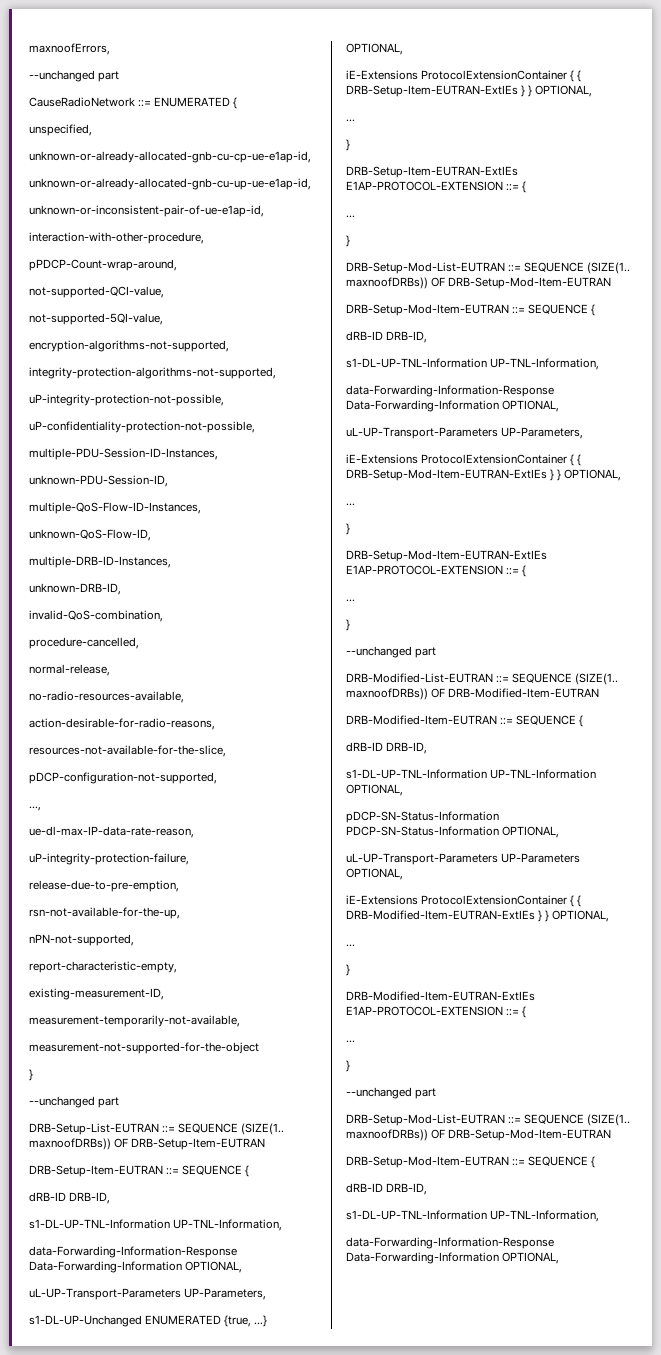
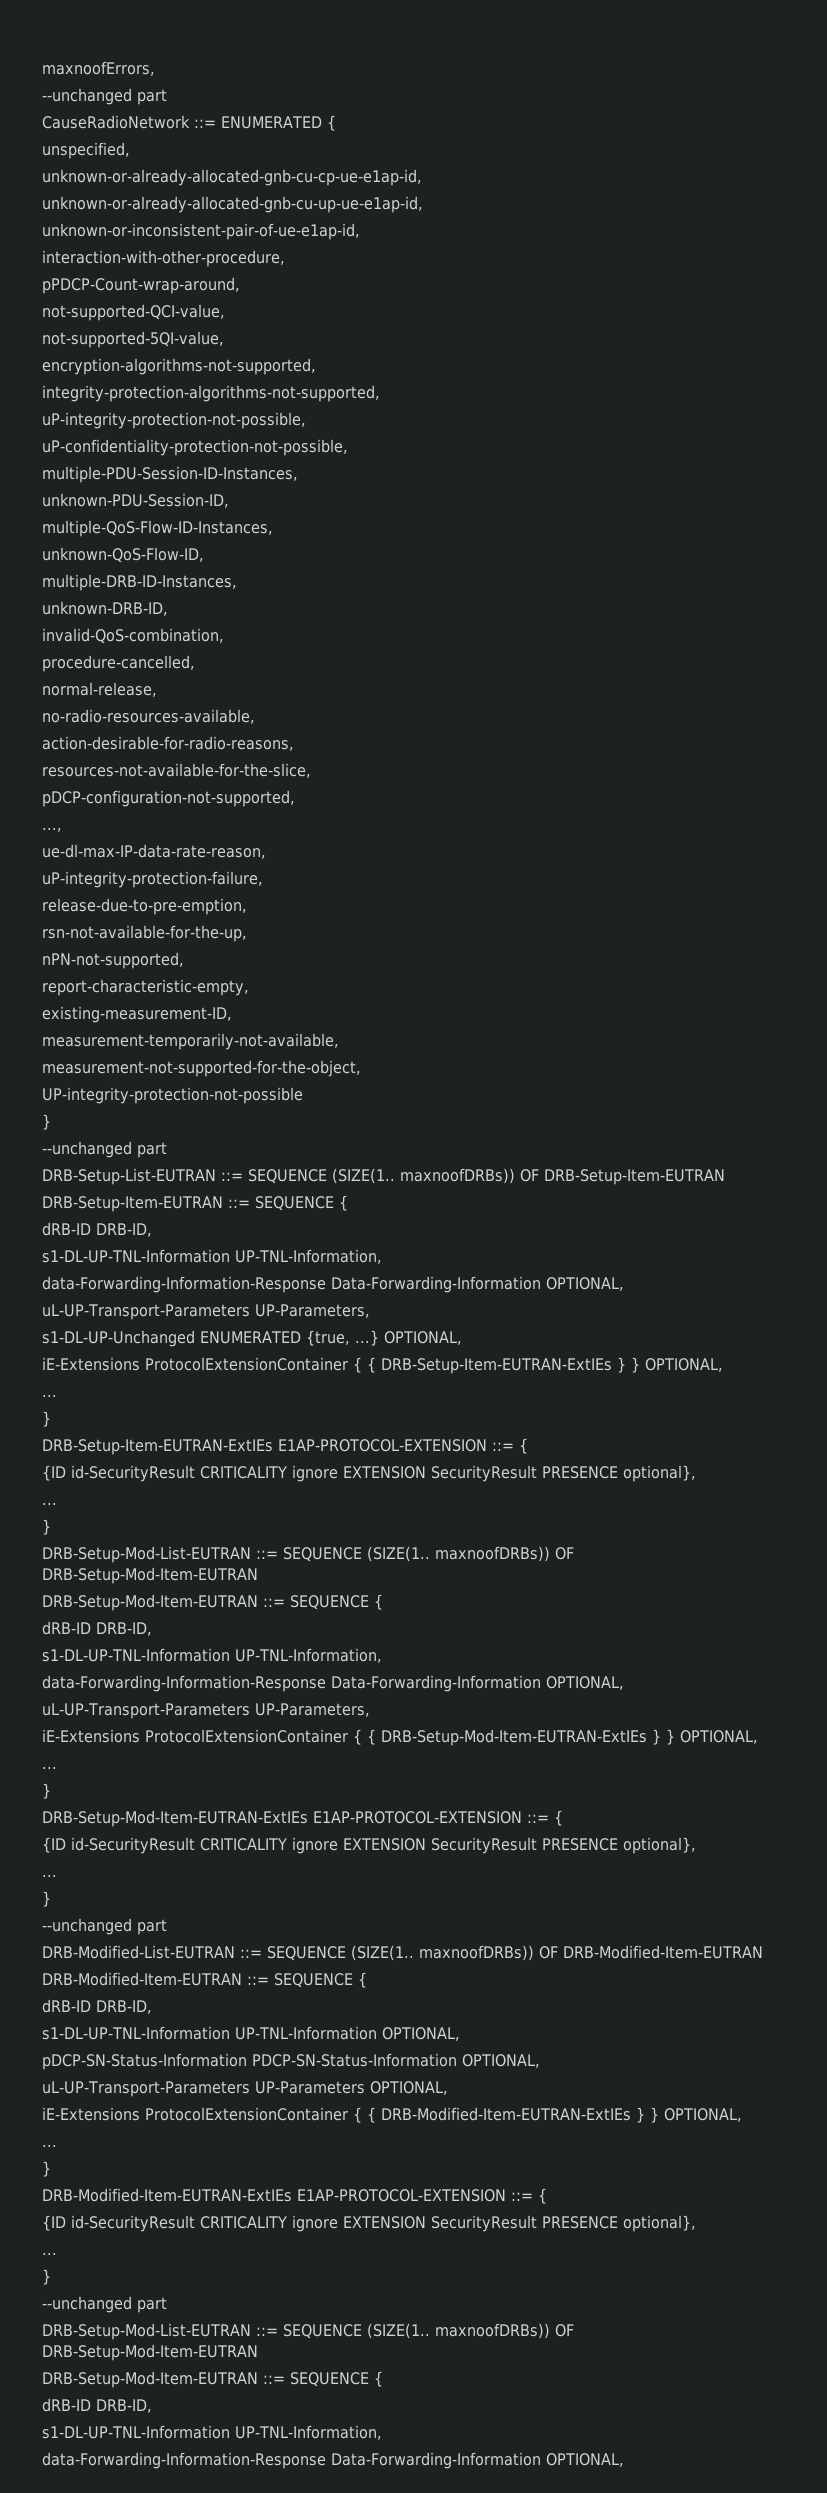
- measurement-not-supported-for-the-object
+ measurement-not-supported-for-the-object,
+ UP-integrity-protection-not-possible
  DRB-Setup-Item-EUTRAN-ExtIEs E1AP-PROTOCOL-EXTENSION ::= {
+ {ID id-SecurityResult CRITICALITY ignore EXTENSION SecurityResult PRESENCE optional},
  DRB-Setup-Mod-Item-EUTRAN-ExtIEs E1AP-PROTOCOL-EXTENSION ::= {
+ {ID id-SecurityResult CRITICALITY ignore EXTENSION SecurityResult PRESENCE optional},
  DRB-Modified-Item-EUTRAN-ExtIEs E1AP-PROTOCOL-EXTENSION ::= {
+ {ID id-SecurityResult CRITICALITY ignore EXTENSION SecurityResult PRESENCE optional},

